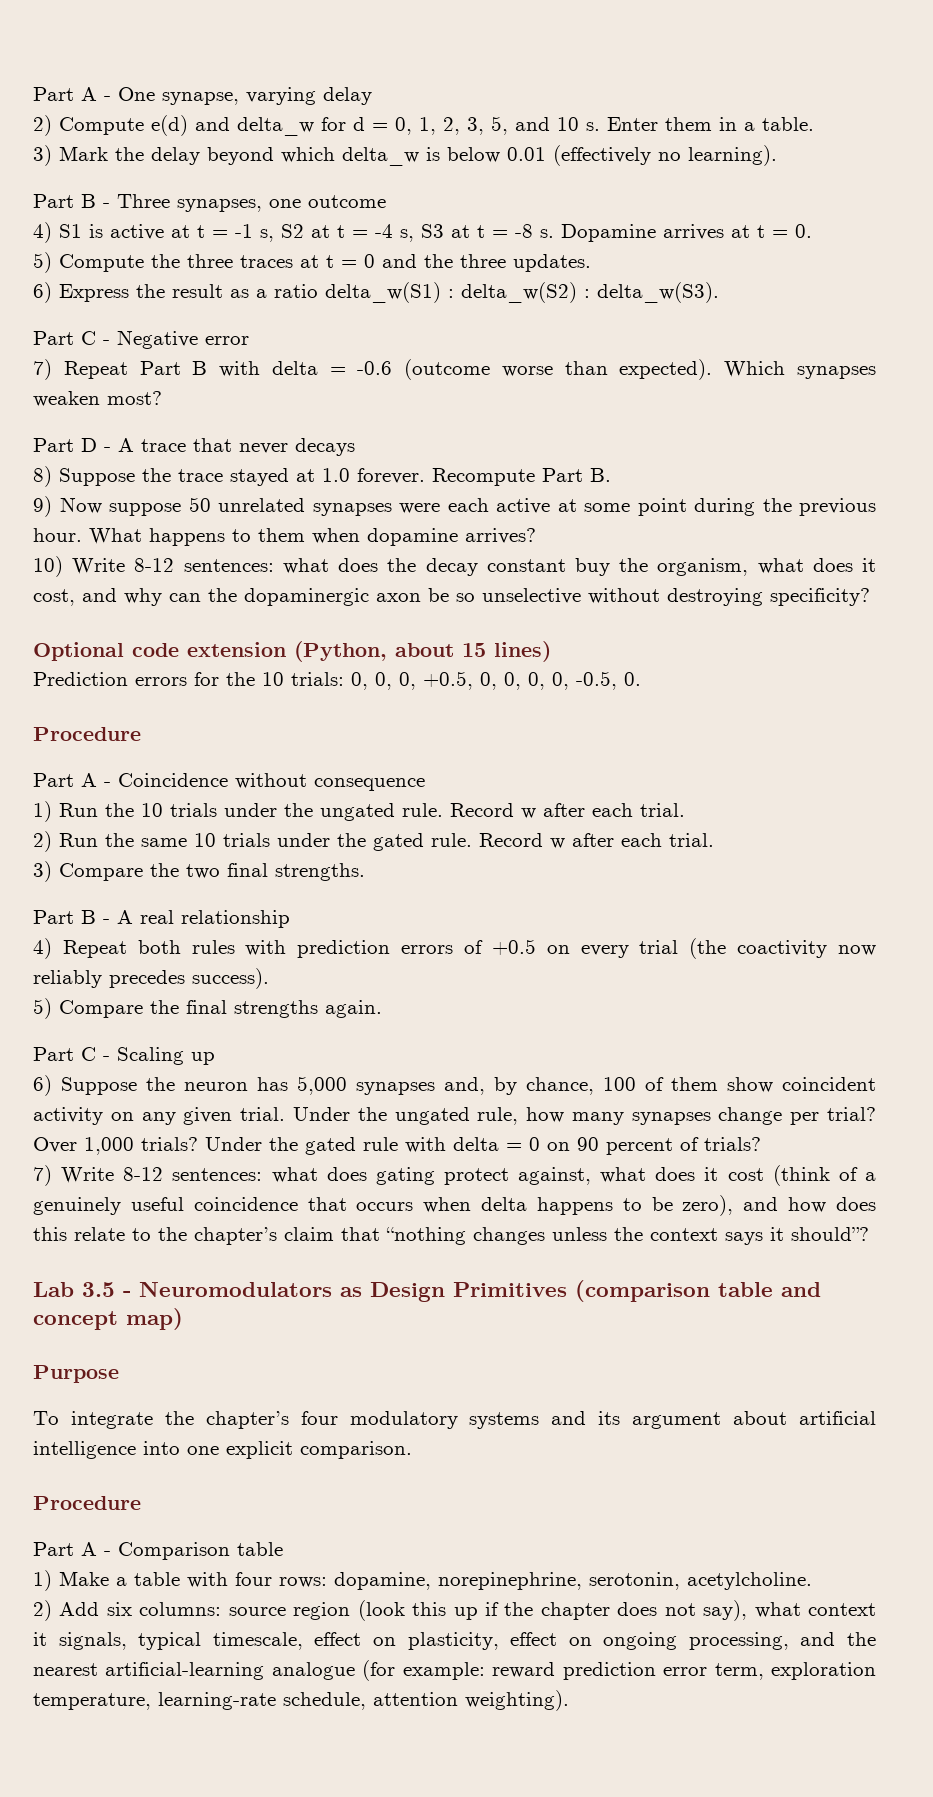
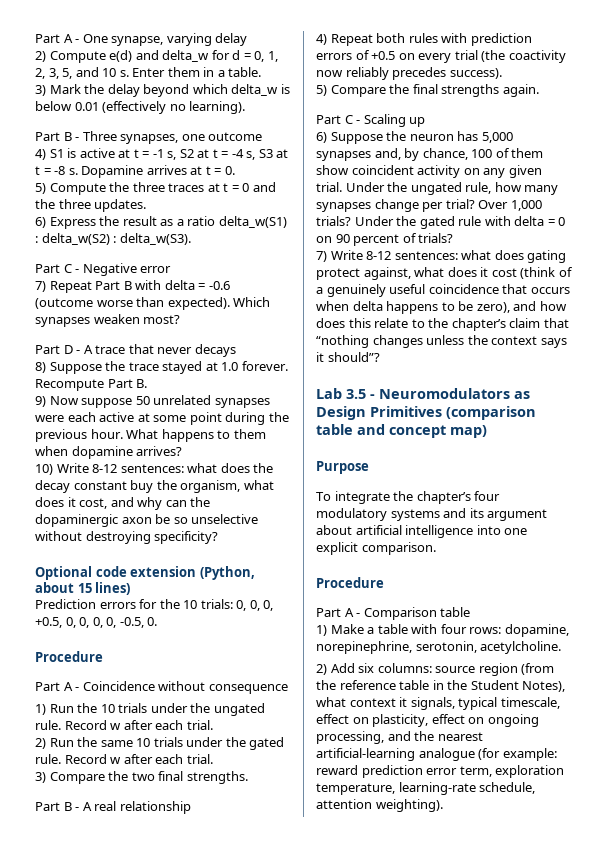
- 2) Add six columns: source region (look this up if the chapter does not say), what context it signals, typical timescale, effect on plasticity, effect on ongoing processing, and the nearest artificial-learning analogue (for example: reward prediction error term, exploration temperature, learning-rate schedule, attention weighting).
+ 2) Add six columns: source region (from the reference table in the Student Notes), what context it signals, typical timescale, effect on plasticity, effect on ongoing processing, and the nearest artificial-learning analogue (for example: reward prediction error term, exploration temperature, learning-rate schedule, attention weighting).

